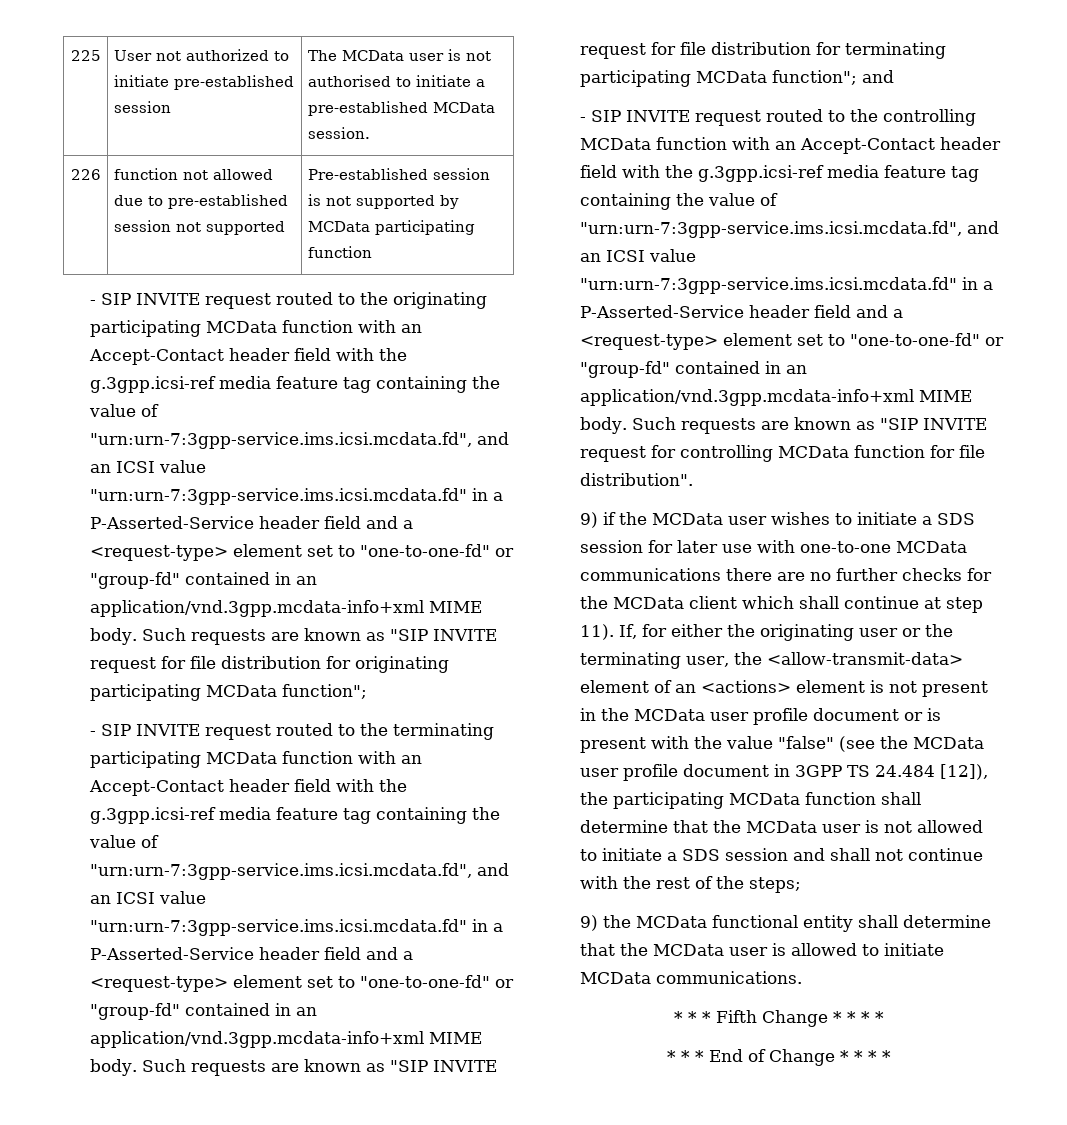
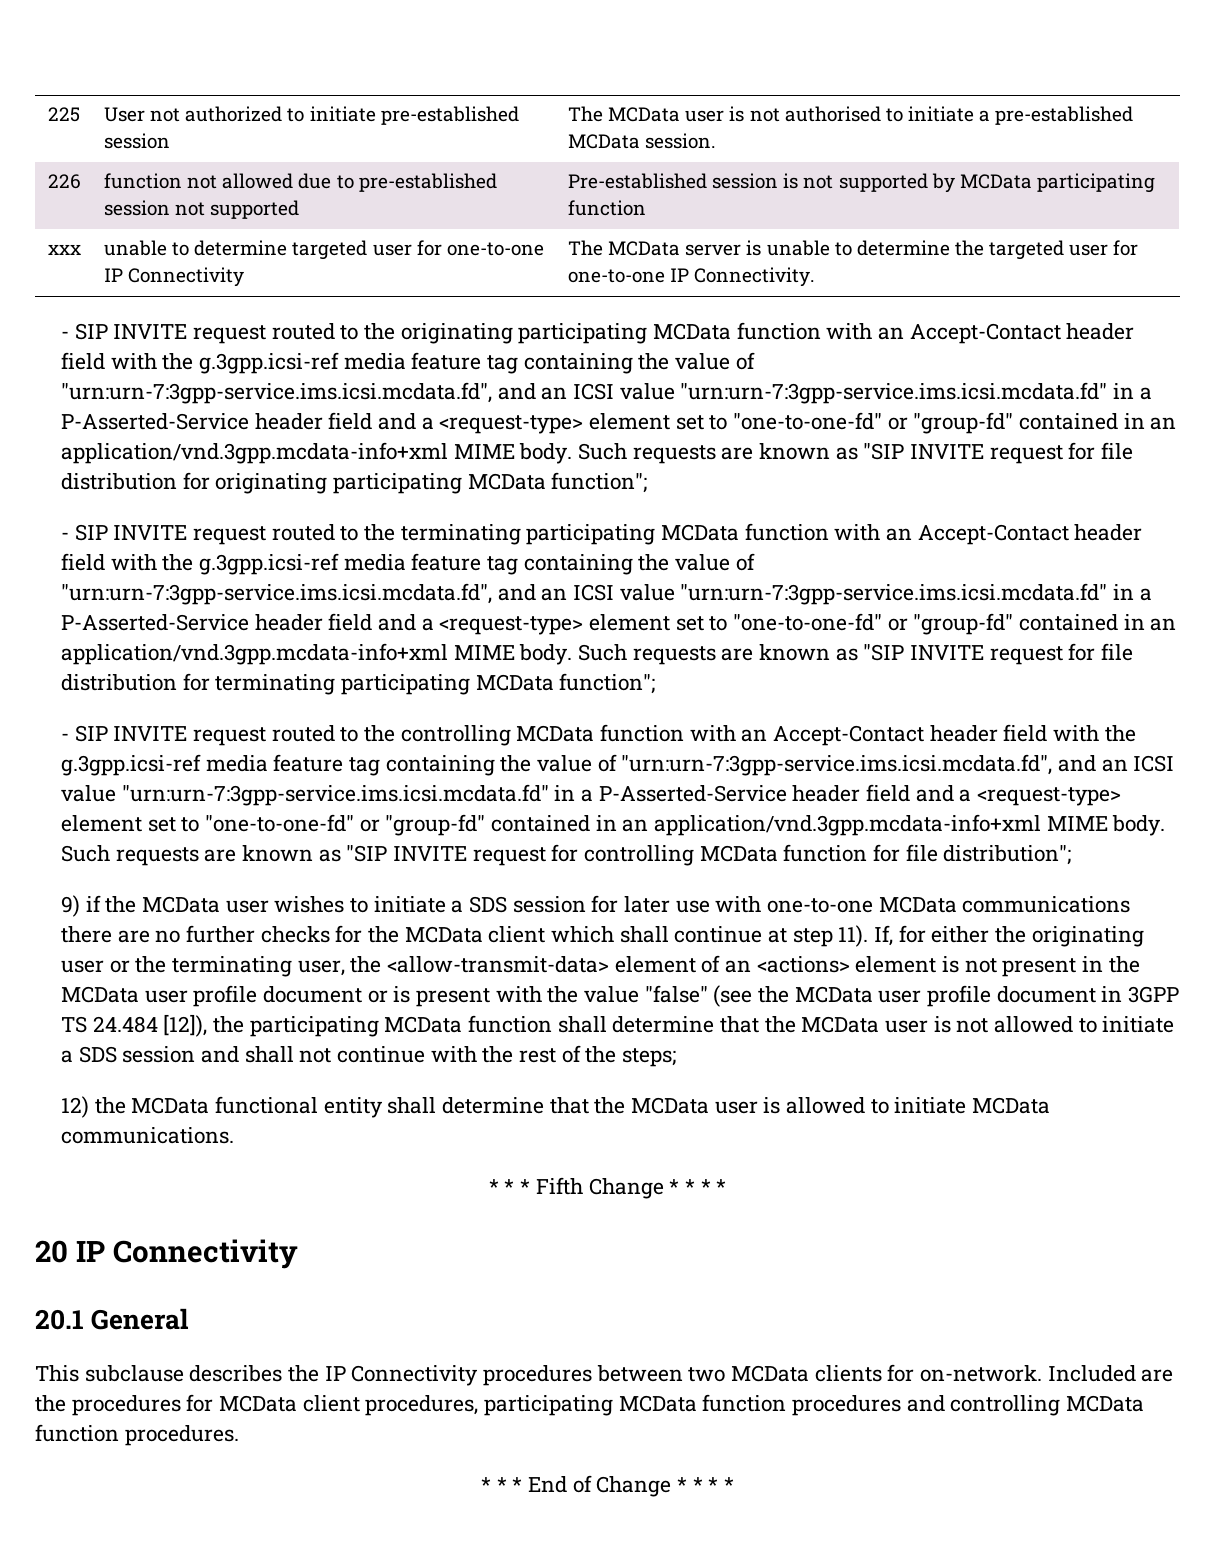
+ xxx | unable to determine targeted user for one-to-one IP Connectivity | The MCData server is unable to determine the targeted user for one-to-one IP Connectivity.
- Such requests are known as "SIP INVITE request for file distribution for terminating participating MCData function"; and
+ Such requests are known as "SIP INVITE request for file distribution for terminating participating MCData function";
- Such requests are known as "SIP INVITE request for controlling MCData function for file distribution".
+ Such requests are known as "SIP INVITE request for controlling MCData function for file distribution";
- 9) the MCData functional entity shall determine that the MCData user is allowed to initiate MCData communications.
+ 12) the MCData functional entity shall determine that the MCData user is allowed to initiate MCData communications.
+ 20 IP Connectivity
+ 20.1 General
+ This subclause describes the IP Connectivity procedures between two MCData clients for on-network. Included are the procedures for MCData client procedures, participating MCData function procedures and controlling MCData function procedures.

